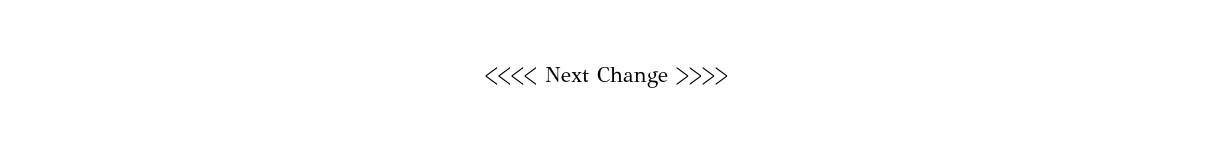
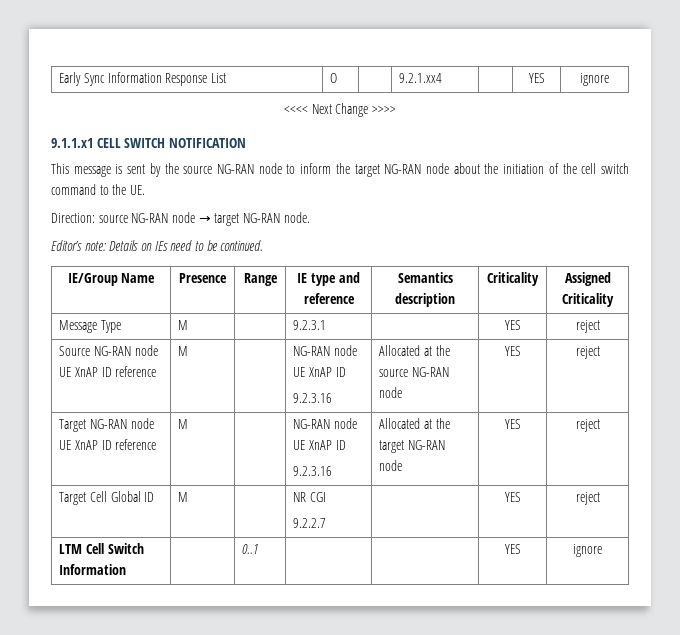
+ Early Sync Information Response List | O | | 9.2.1.xx4 | | YES | ignore
  <<<< Next Change >>>>
+ 9.1.1.x1 CELL SWITCH NOTIFICATION
+ This message is sent by the source NG-RAN node to inform the target NG-RAN node about the initiation of the cell switch command to the UE.
+ Direction: source NG-RAN node → target NG-RAN node.
+ Editor’s note: Details on IEs need to be continued.
+ IE/Group Name | Presence | Range | IE type and reference | Semantics description | Criticality | Assigned Criticality
+ Message Type | M | | 9.2.3.1 | | YES | reject
+ Source NG-RAN node UE XnAP ID reference | M | | NG-RAN node UE XnAP ID
+ 9.2.3.16 | Allocated at the source NG-RAN node | YES | reject
+ Target NG-RAN node UE XnAP ID reference | M | | NG-RAN node UE XnAP ID
+ 9.2.3.16 | Allocated at the target NG-RAN node | YES | reject
+ Target Cell Global ID | M | | NR CGI
+ 9.2.2.7 | | YES | reject
+ LTM Cell Switch Information | | 0..1 | | | YES | ignore

